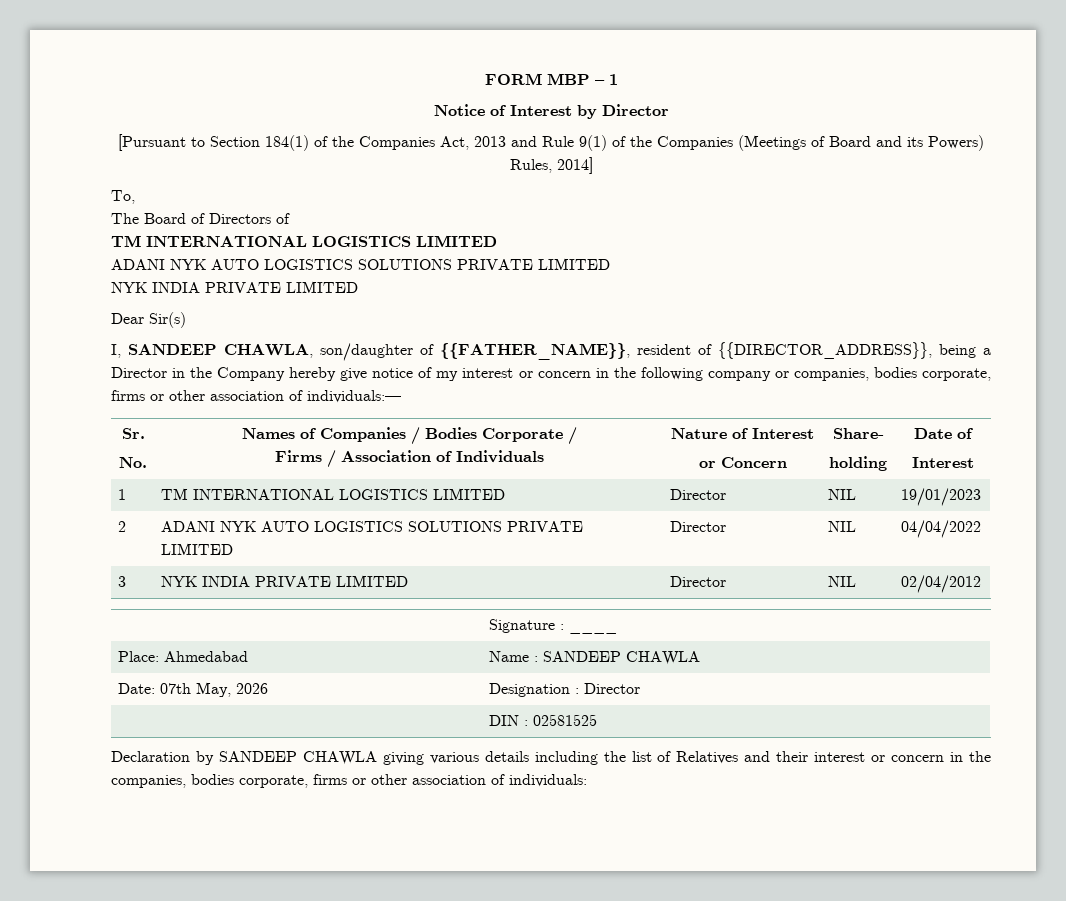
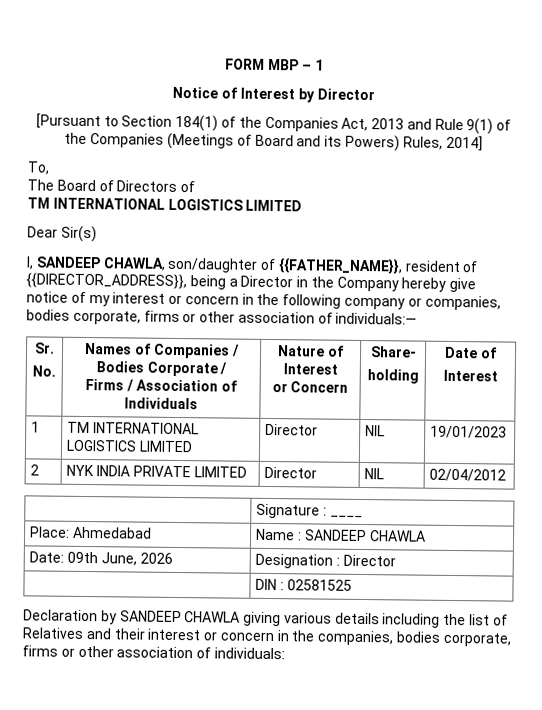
  The Board of Directors of
  TM INTERNATIONAL LOGISTICS LIMITED
- ADANI NYK AUTO LOGISTICS SOLUTIONS PRIVATE LIMITED
- NYK INDIA PRIVATE LIMITED
- 2 | ADANI NYK AUTO LOGISTICS SOLUTIONS PRIVATE LIMITED | Director | NIL | 04/04/2022
- 3 | NYK INDIA PRIVATE LIMITED | Director | NIL | 02/04/2012
+ 2 | NYK INDIA PRIVATE LIMITED | Director | NIL | 02/04/2012
- Date: 07th May, 2026 | Designation : Director
+ Date: 09th June, 2026 | Designation : Director

